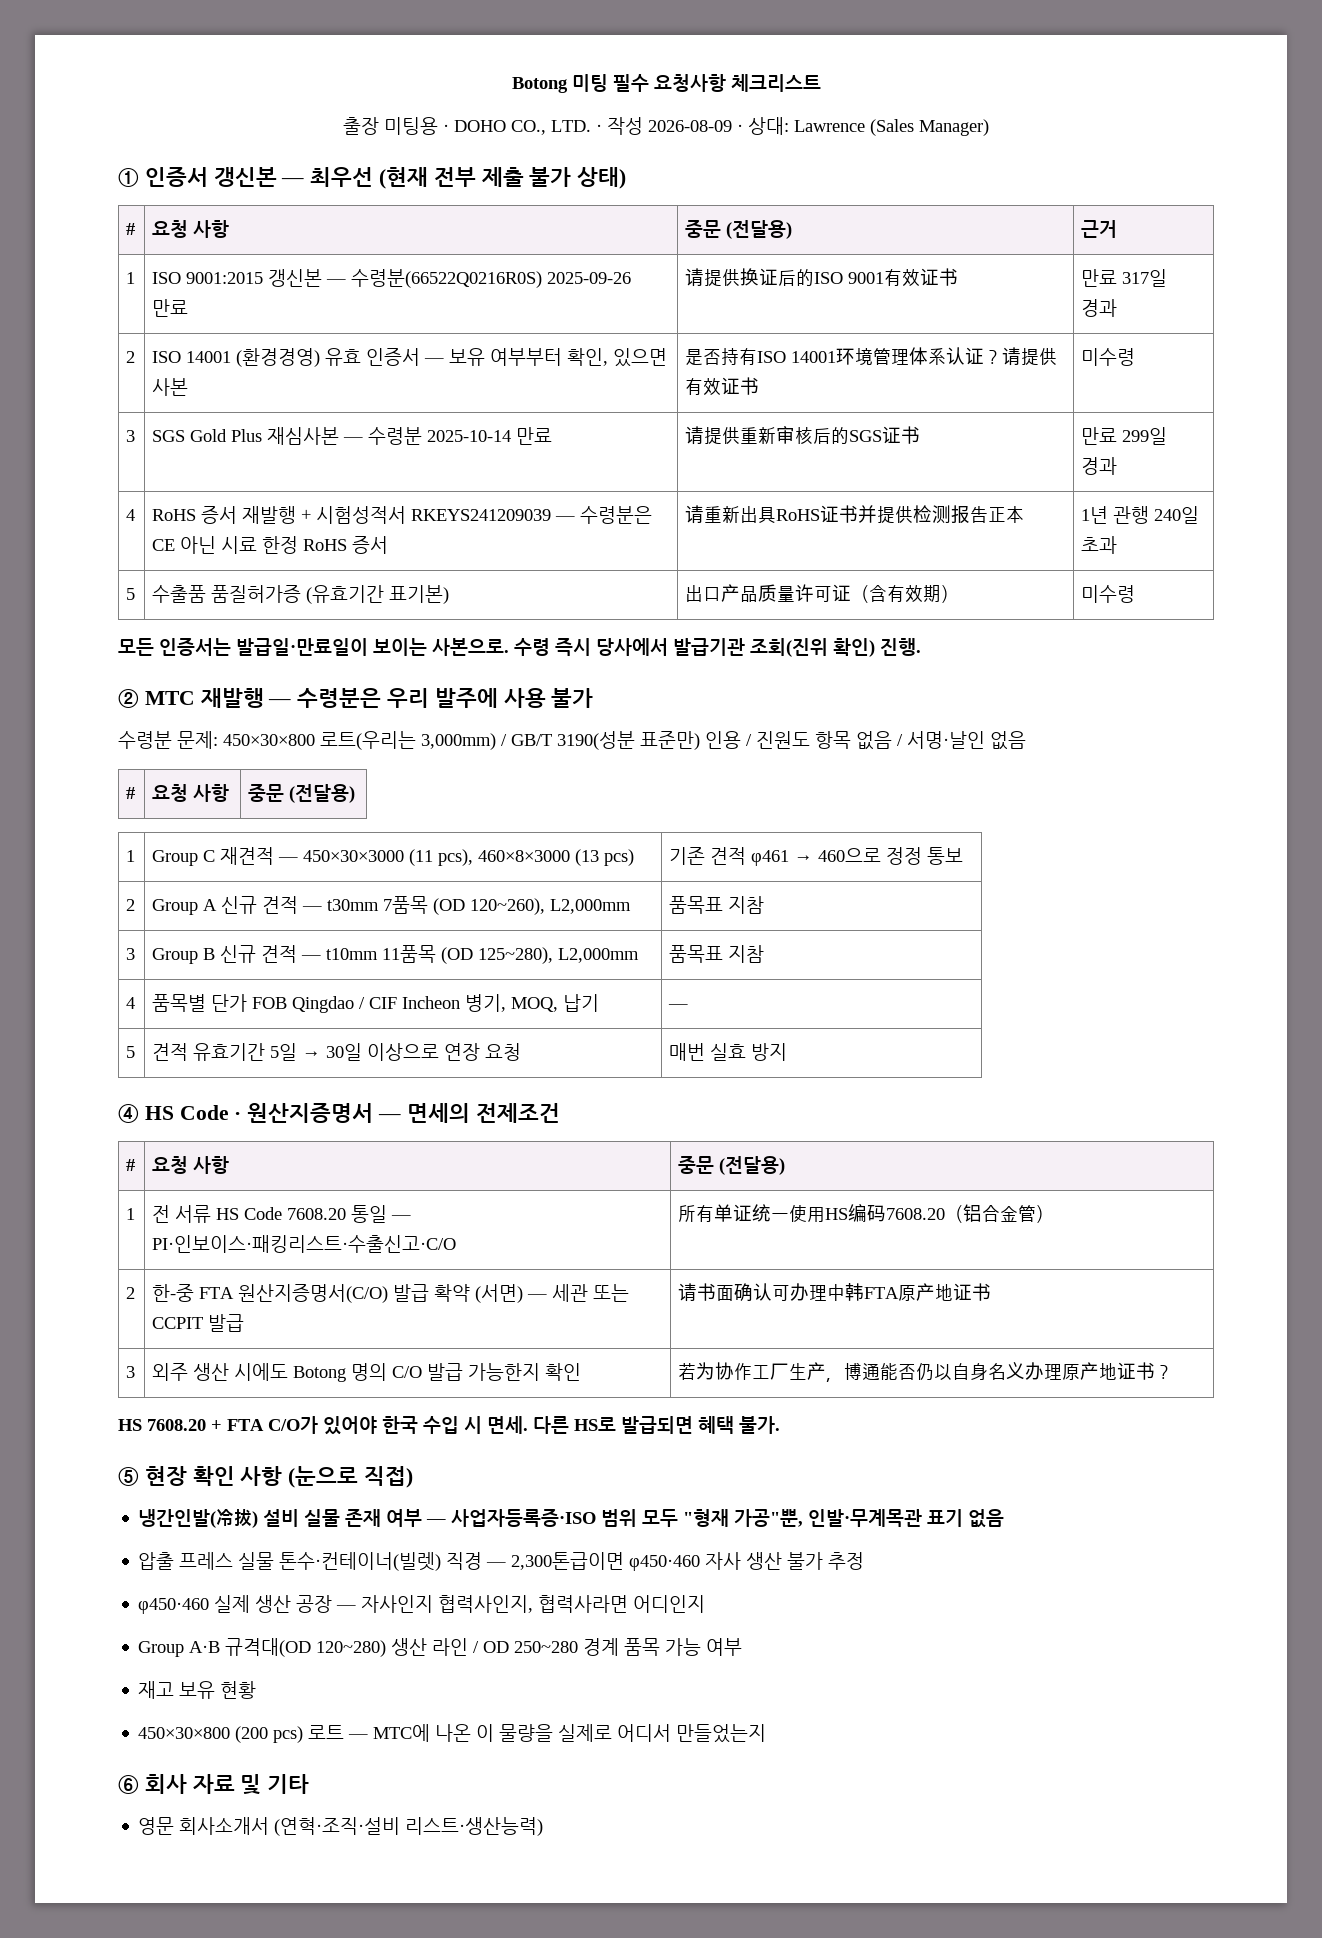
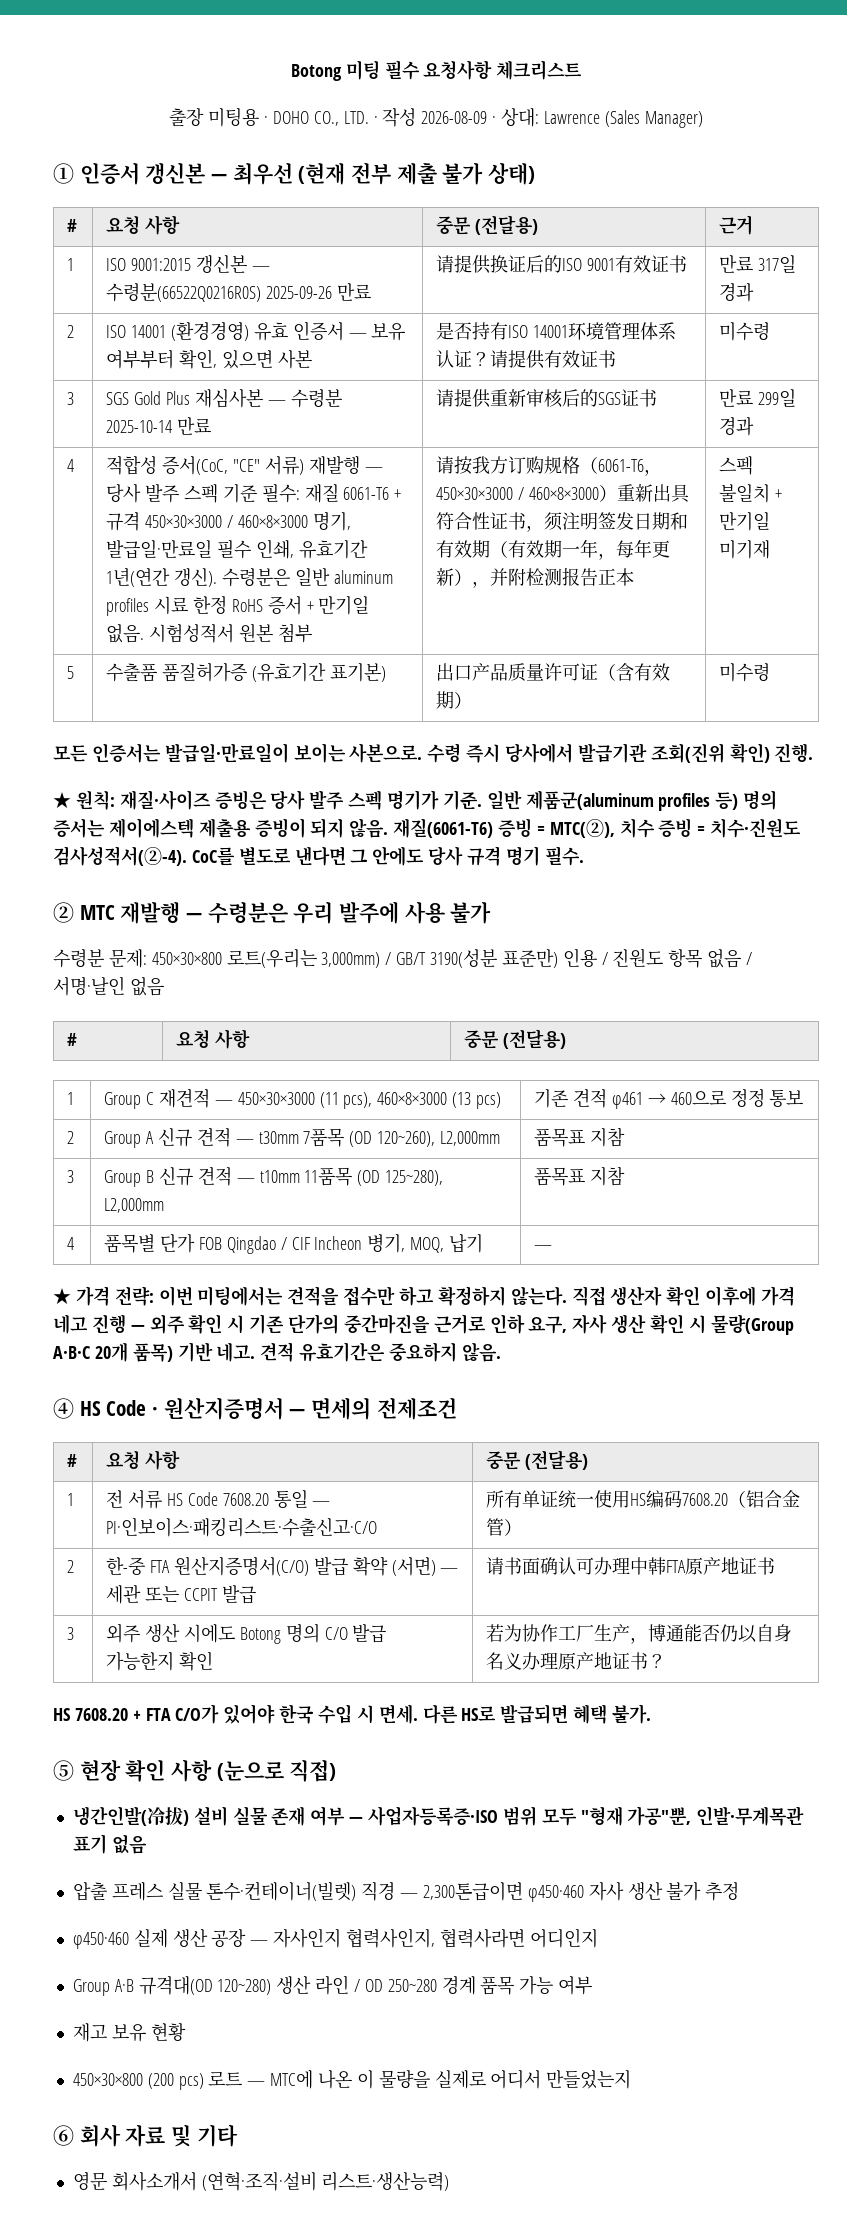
- RoHS 증서 재발행 + 시험성적서 RKEYS241209039 — 수령분은 CE 아닌 시료 한정 RoHS 증서 | 请重新出具RoHS证书并提供检测报告正本 | 1년 관행 240일 초과
+ 적합성 증서(CoC, "CE" 서류) 재발행 — 당사 발주 스펙 기준 필수: 재질 6061-T6 + 규격 450×30×3000 / 460×8×3000 명기, 발급일·만료일 필수 인쇄, 유효기간 1년(연간 갱신). 수령분은 일반 aluminum profiles 시료 한정 RoHS 증서 + 만기일 없음. 시험성적서 원본 첨부 | 请按我方订购规格（6061-T6，450×30×3000 / 460×8×3000）重新出具符合性证书，须注明签发日期和有效期（有效期一年，每年更新），并附检测报告正本 | 스펙 불일치 + 만기일 미기재
+ ★ 원칙: 재질·사이즈 증빙은 당사 발주 스펙 명기가 기준. 일반 제품군(aluminum profiles 등) 명의 증서는 제이에스텍 제출용 증빙이 되지 않음. 재질(6061-T6) 증빙 = MTC(②), 치수 증빙 = 치수·진원도 검사성적서(②-4). CoC를 별도로 낸다면 그 안에도 당사 규격 명기 필수.
- 5 | 견적 유효기간 5일 → 30일 이상으로 연장 요청 | 매번 실효 방지
+ ★ 가격 전략: 이번 미팅에서는 견적을 접수만 하고 확정하지 않는다. 직접 생산자 확인 이후에 가격 네고 진행 — 외주 확인 시 기존 단가의 중간마진을 근거로 인하 요구, 자사 생산 확인 시 물량(Group A·B·C 20개 품목) 기반 네고. 견적 유효기간은 중요하지 않음.

